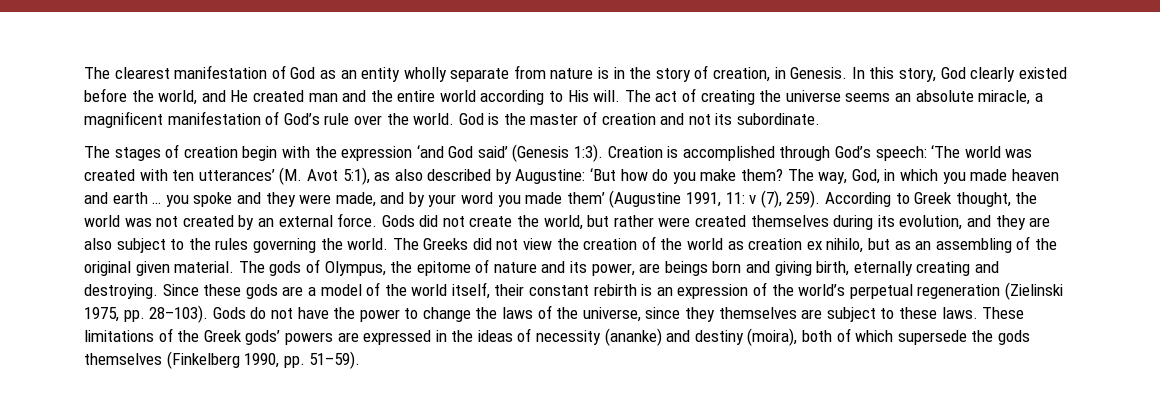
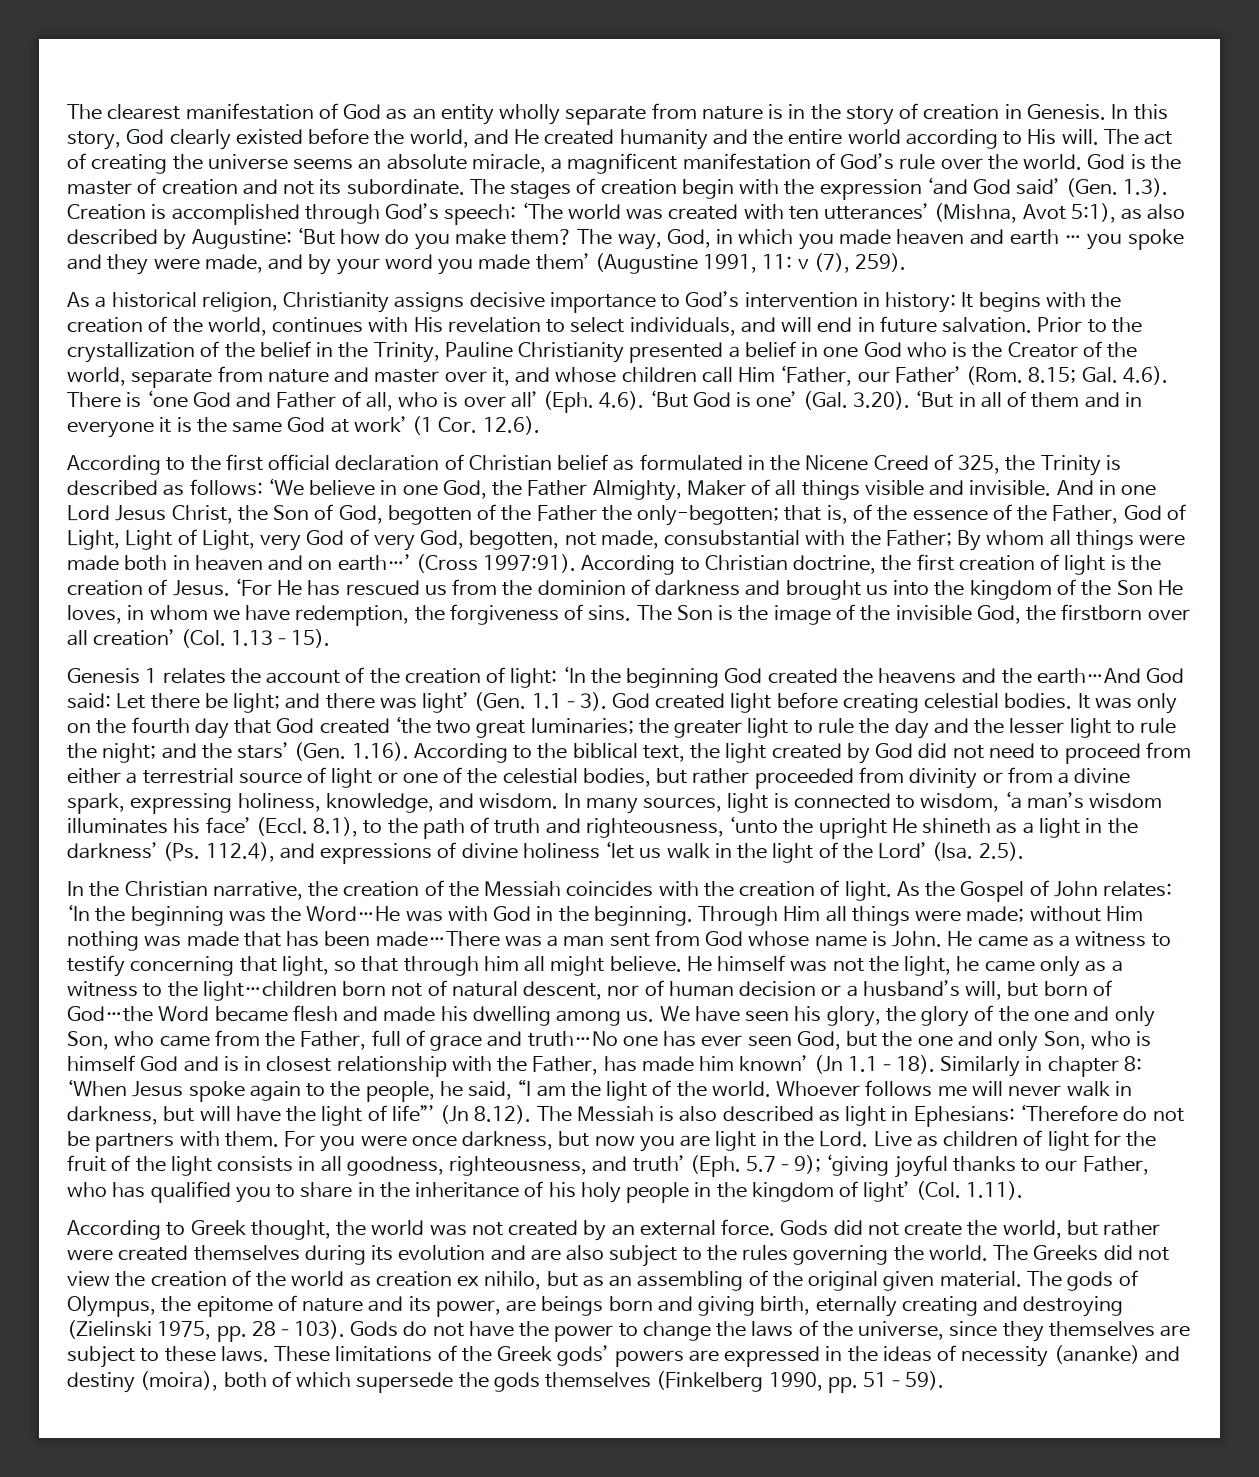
- The clearest manifestation of God as an entity wholly separate from nature is in the story of creation, in Genesis.
+ The clearest manifestation of God as an entity wholly separate from nature is in the story of creation in Genesis.
- In this story, God clearly existed before the world, and He created man and the entire world according to His will.
+ In this story, God clearly existed before the world, and He created humanity and the entire world according to His will.
- God is the master of creation and not its subordinate.
- The stages of creation begin with the expression ‘and God said’ (Genesis 1:3). Creation is accomplished through God’s speech: ‘The world was created with ten utterances’ (M. Avot 5:1), as also described by Augustine: ‘But how do you make them?
+ God is the master of creation and not its subordinate. The stages of creation begin with the expression ‘and God said’ (Gen. 1.3). Creation is accomplished through God’s speech: ‘The world was created with ten utterances’ (Mishna, Avot 5:1), as also described by Augustine: ‘But how do you make them?
- The way, God, in which you made heaven and earth … you spoke and they were made, and by your word you made them’ (Augustine 1991, 11: v (7), 259). According to Greek thought, the world was not created by an external force.
+ The way, God, in which you made heaven and earth … you spoke and they were made, and by your word you made them’ (Augustine 1991, 11: v (7), 259).
+ As a historical religion, Christianity assigns decisive importance to God’s intervention in history: It begins with the creation of the world, continues with His revelation to select individuals, and will end in future salvation. Prior to the crystallization of the belief in the Trinity, Pauline Christianity presented a belief in one God who is the Creator of the world, separate from nature and master over it, and whose children call Him ‘Father, our Father’ (Rom. 8.15; Gal. 4.6). There is ‘one God and Father of all, who is over all’ (Eph. 4.6). ‘But God is one’ (Gal. 3.20). ‘But in all of them and in everyone it is the same God at work’ (1 Cor. 12.6).
+ According to the first official declaration of Christian belief as formulated in the Nicene Creed of 325, the Trinity is described as follows: ‘We believe in one God, the Father Almighty, Maker of all things visible and invisible. And in one Lord Jesus Christ, the Son of God, begotten of the Father the only-begotten; that is, of the essence of the Father, God of Light, Light of Light, very God of very God, begotten, not made, consubstantial with the Father; By whom all things were made both in heaven and on earth…’ (Cross 1997:91). According to Christian doctrine, the first creation of light is the creation of Jesus. ‘For He has rescued us from the dominion of darkness and brought us into the kingdom of the Son He loves, in whom we have redemption, the forgiveness of sins. The Son is the image of the invisible God, the firstborn over all creation’ (Col. 1.13–15).
+ Genesis 1 relates the account of the creation of light: ‘In the beginning God created the heavens and the earth…And God said: Let there be light; and there was light’ (Gen. 1.1–3). God created light before creating celestial bodies. It was only on the fourth day that God created ‘the two great luminaries; the greater light to rule the day and the lesser light to rule the night; and the stars’ (Gen. 1.16). According to the biblical text, the light created by God did not need to proceed from either a terrestrial source of light or one of the celestial bodies, but rather proceeded from divinity or from a divine spark, expressing holiness, knowledge, and wisdom. In many sources, light is connected to wisdom, ‘a man’s wisdom illuminates his face’ (Eccl. 8.1), to the path of truth and righteousness, ‘unto the upright He shineth as a light in the darkness’ (Ps. 112.4), and expressions of divine holiness ‘let us walk in the light of the Lord’ (Isa. 2.5).
+ In the Christian narrative, the creation of the Messiah coincides with the creation of light. As the Gospel of John relates: ‘In the beginning was the Word…He was with God in the beginning. Through Him all things were made; without Him nothing was made that has been made…There was a man sent from God whose name is John. He came as a witness to testify concerning that light, so that through him all might believe. He himself was not the light, he came only as a witness to the light…children born not of natural descent, nor of human decision or a husband’s will, but born of God…the Word became flesh and made his dwelling among us. We have seen his glory, the glory of the one and only Son, who came from the Father, full of grace and truth…No one has ever seen God, but the one and only Son, who is himself God and is in closest relationship with the Father, has made him known’ (Jn 1.1–18). Similarly in chapter 8: ‘When Jesus spoke again to the people, he said, “I am the light of the world. Whoever follows me will never walk in darkness, but will have the light of life”’ (Jn 8.12). The Messiah is also described as light in Ephesians: ‘Therefore do not be partners with them. For you were once darkness, but now you are light in the Lord. Live as children of light for the fruit of the light consists in all goodness, righteousness, and truth’ (Eph. 5.7–9); ‘giving joyful thanks to our Father, who has qualified you to share in the inheritance of his holy people in the kingdom of light’ (Col. 1.11).
+ According to Greek thought, the world was not created by an external force.
- Gods did not create the world, but rather were created themselves during its evolution, and they are also subject to the rules governing the world.
+ Gods did not create the world, but rather were created themselves during its evolution and are also subject to the rules governing the world.
- The gods of Olympus, the epitome of nature and its power, are beings born and giving birth, eternally creating and destroying. Since these gods are a model of the world itself, their constant rebirth is an expression of the world’s perpetual regeneration (Zielinski 1975, pp. 28–103).
+ The gods of Olympus, the epitome of nature and its power, are beings born and giving birth, eternally creating and destroying (Zielinski 1975, pp. 28–103).

